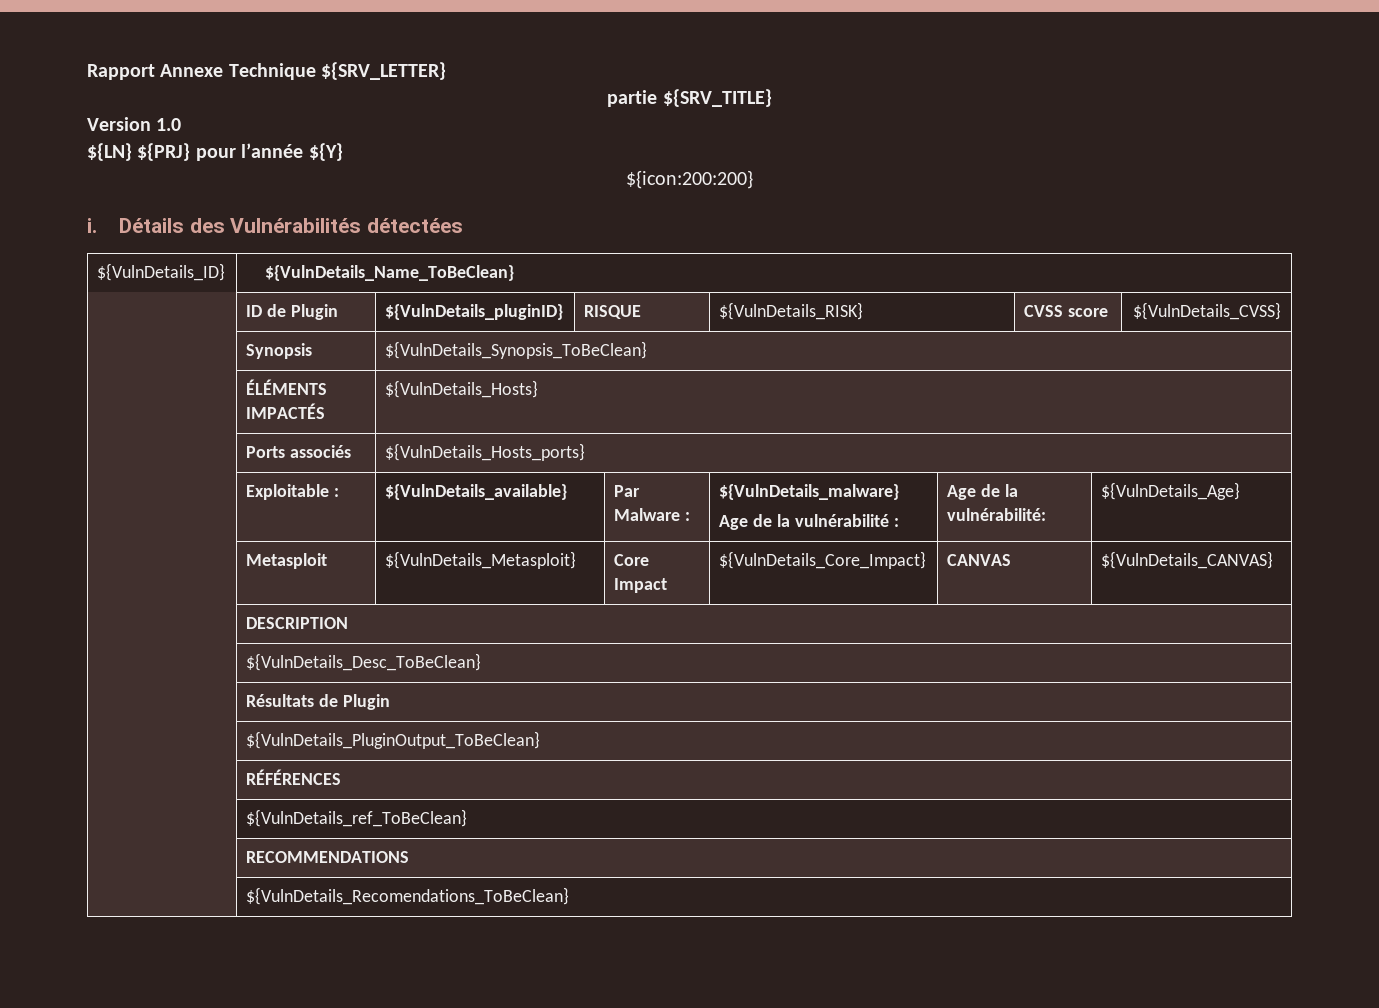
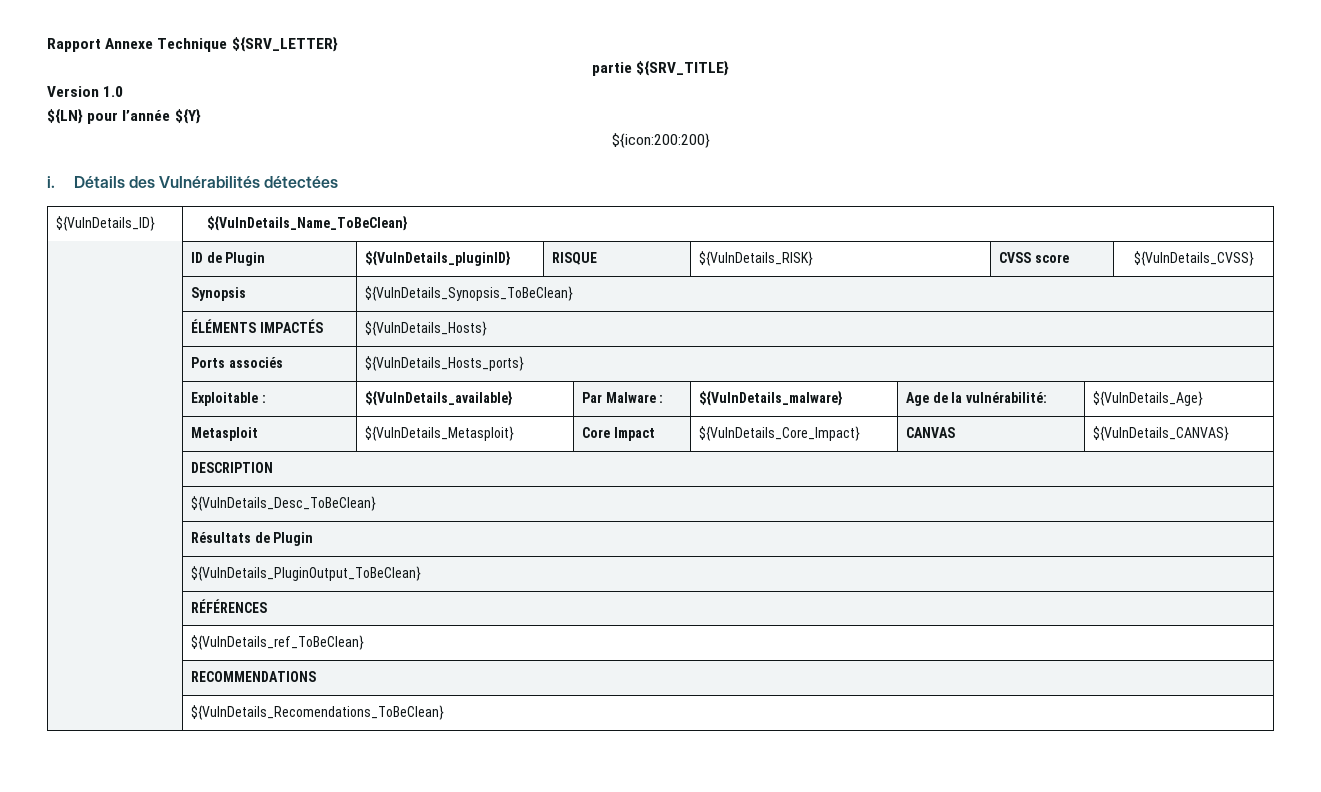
- ${LN} ${PRJ} pour l’année ${Y}
+ ${LN} pour l’année ${Y}
- | Exploitable : | ${VulnDetails_available} | Par Malware : | ${VulnDetails_malware}
- Age de la vulnérabilité : | Age de la vulnérabilité: | ${VulnDetails_Age}
+ | Exploitable : | ${VulnDetails_available} | Par Malware : | ${VulnDetails_malware} | Age de la vulnérabilité: | ${VulnDetails_Age}

